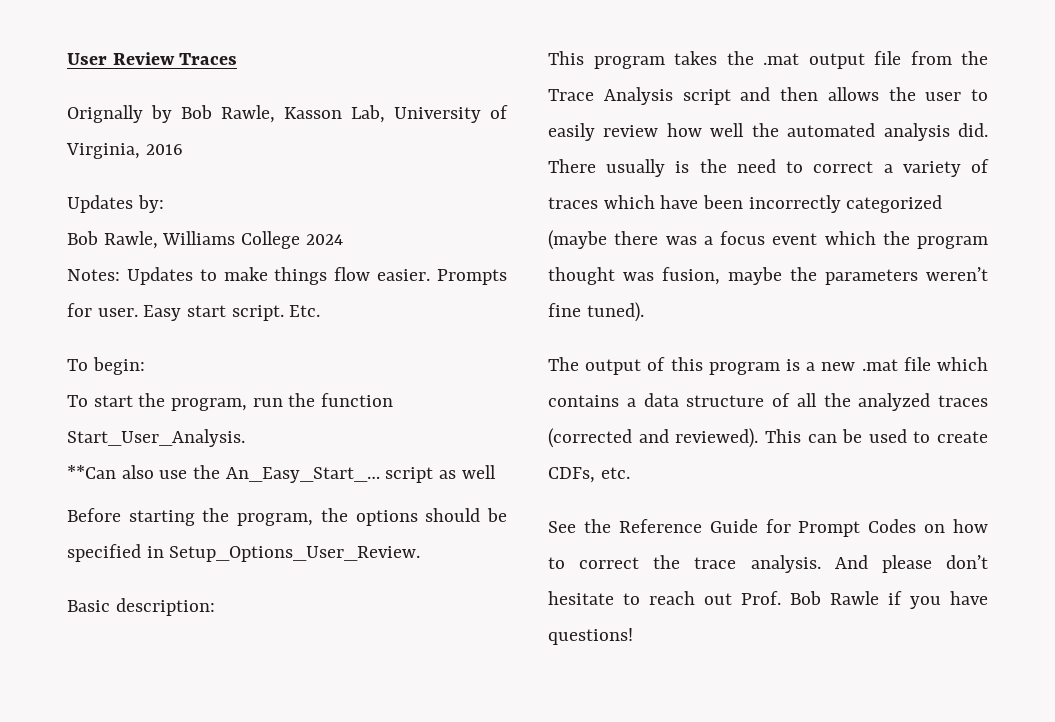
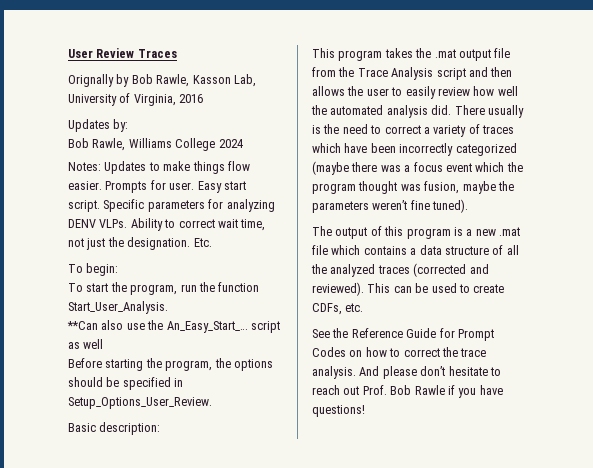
+ Specific parameters for analyzing DENV VLPs. Ability to correct wait time, not just the designation.

